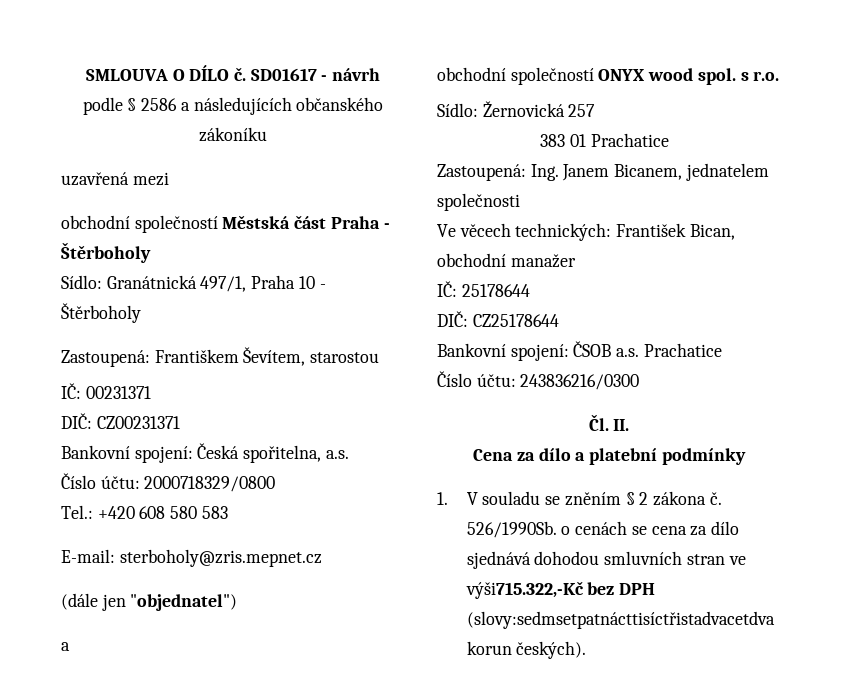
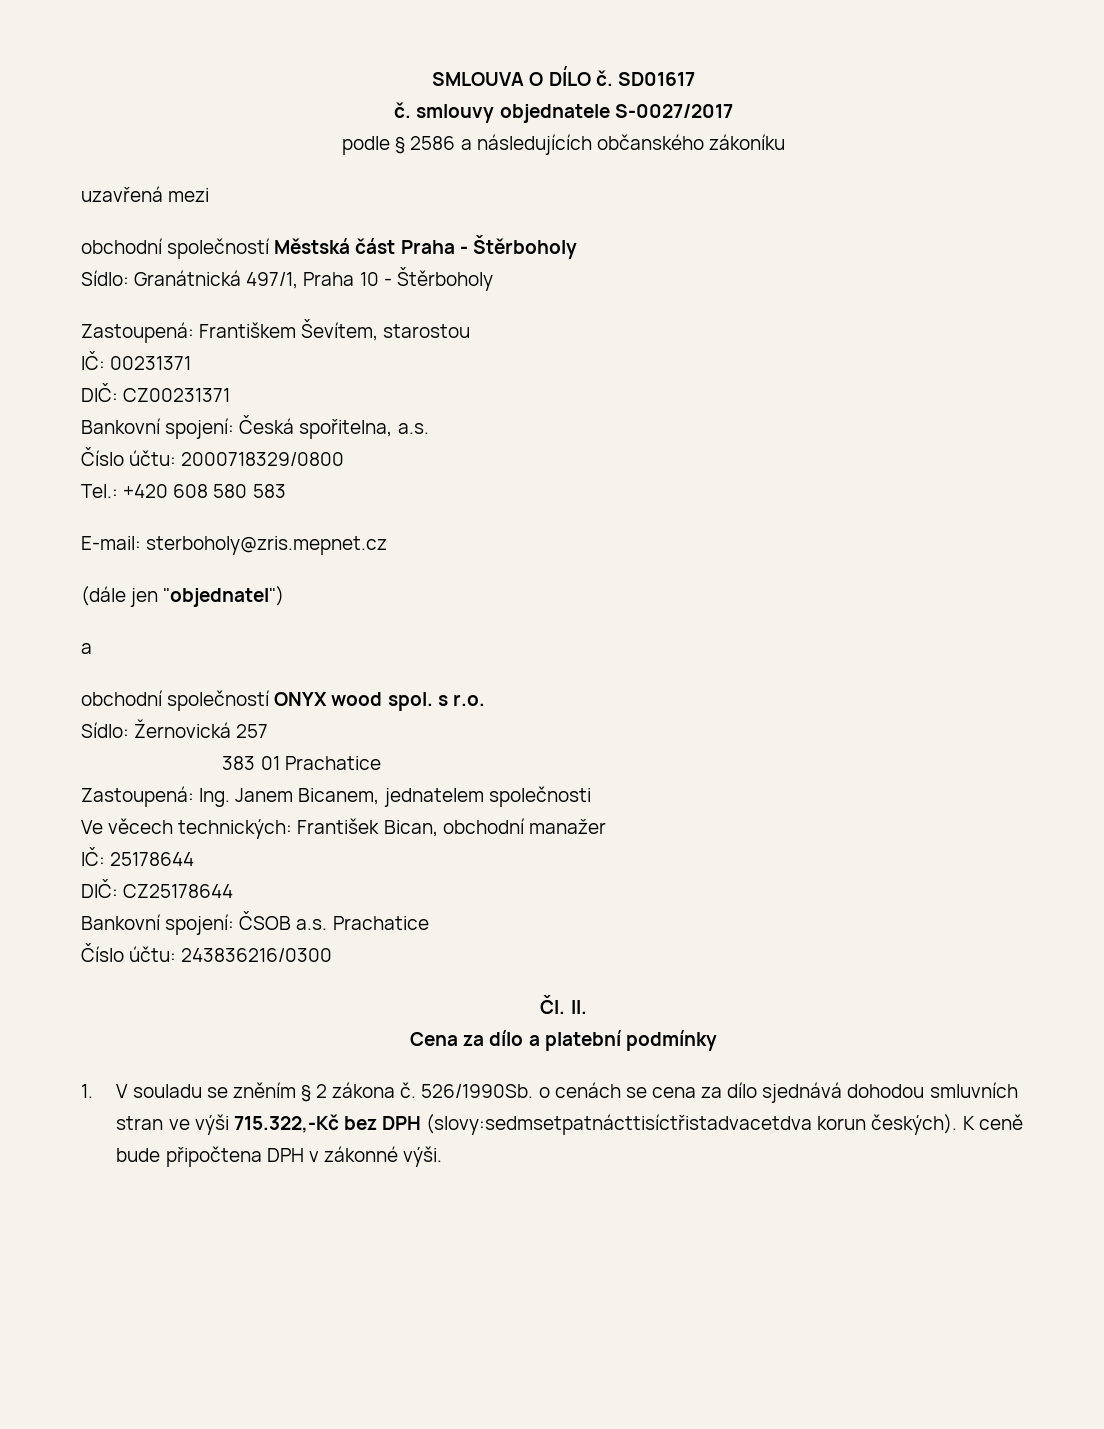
- SD01617 - návrh
+ SD01617
+ č. smlouvy objednatele S-0027/2017
- 526/1990Sb. o cenách se cena za dílo sjednává dohodou smluvních stran ve výši715.322,-Kč bez DPH (slovy:sedmsetpatnácttisíctřistadvacetdva korun českých).
+ 526/1990Sb. o cenách se cena za dílo sjednává dohodou smluvních stran ve výši 715.322,-Kč bez DPH (slovy:sedmsetpatnácttisíctřistadvacetdva korun českých).
+ K ceně bude připočtena DPH v zákonné výši.

